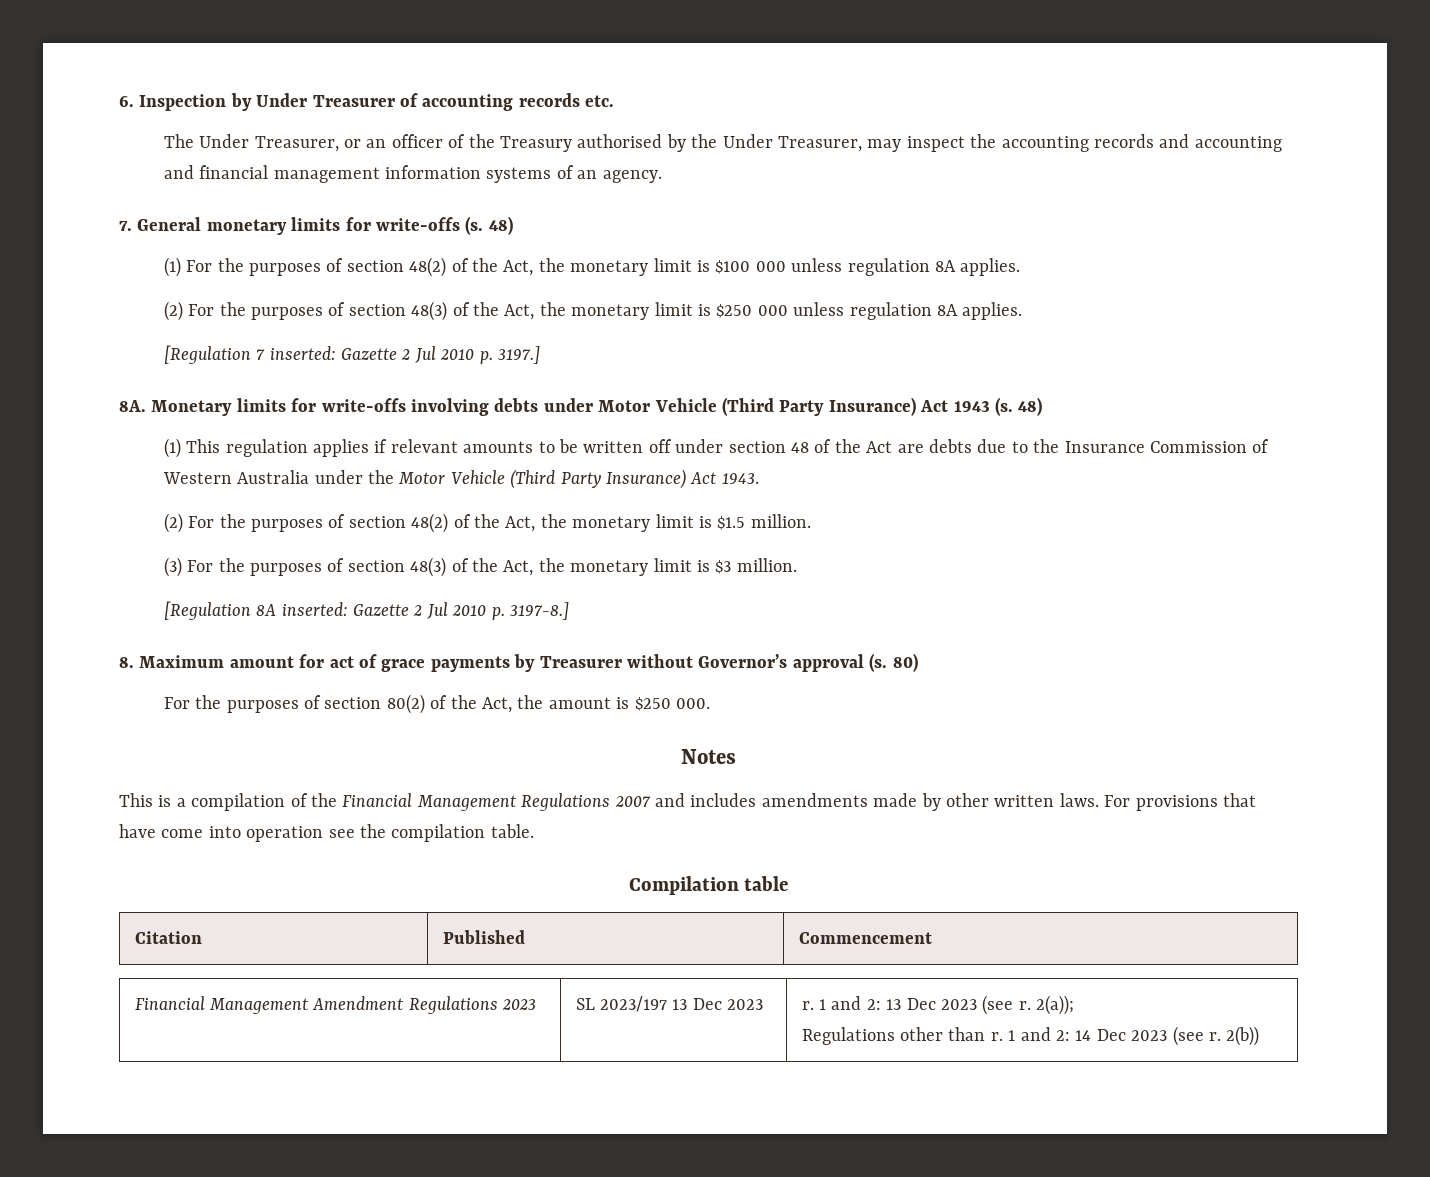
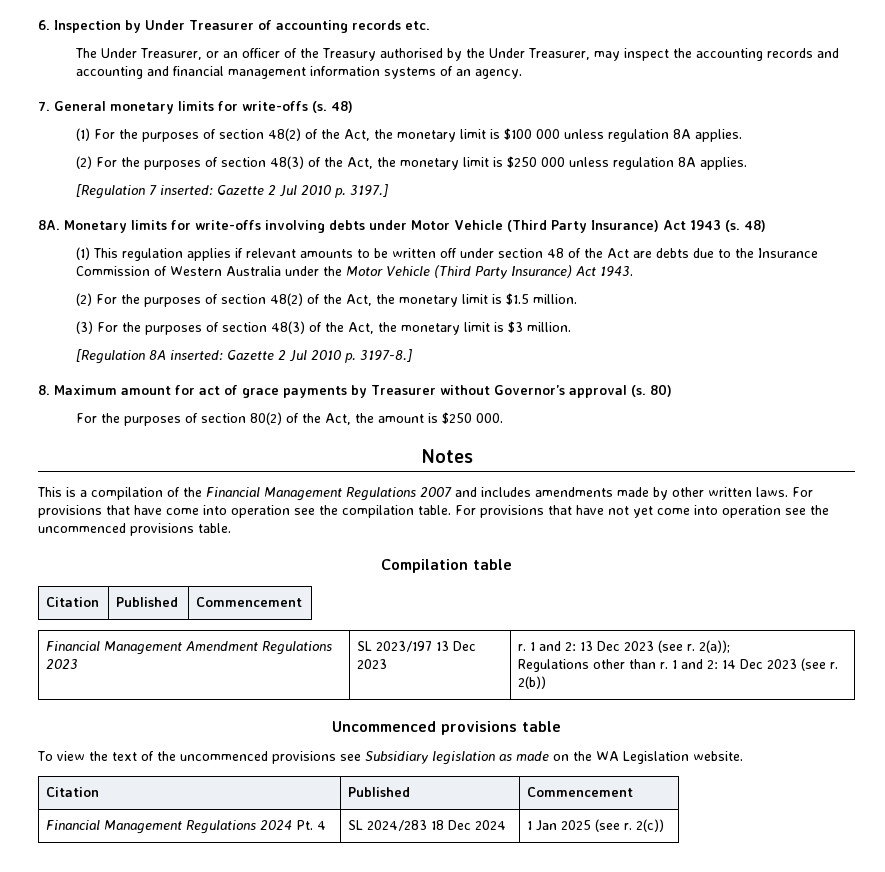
+ For provisions that have not yet come into operation see the uncommenced provisions table.
+ Uncommenced provisions table
+ To view the text of the uncommenced provisions see Subsidiary legislation as made on the WA Legislation website.
+ Citation | Published | Commencement
+ Financial Management Regulations 2024 Pt. 4 | SL 2024/283 18 Dec 2024 | 1 Jan 2025 (see r. 2(c))

